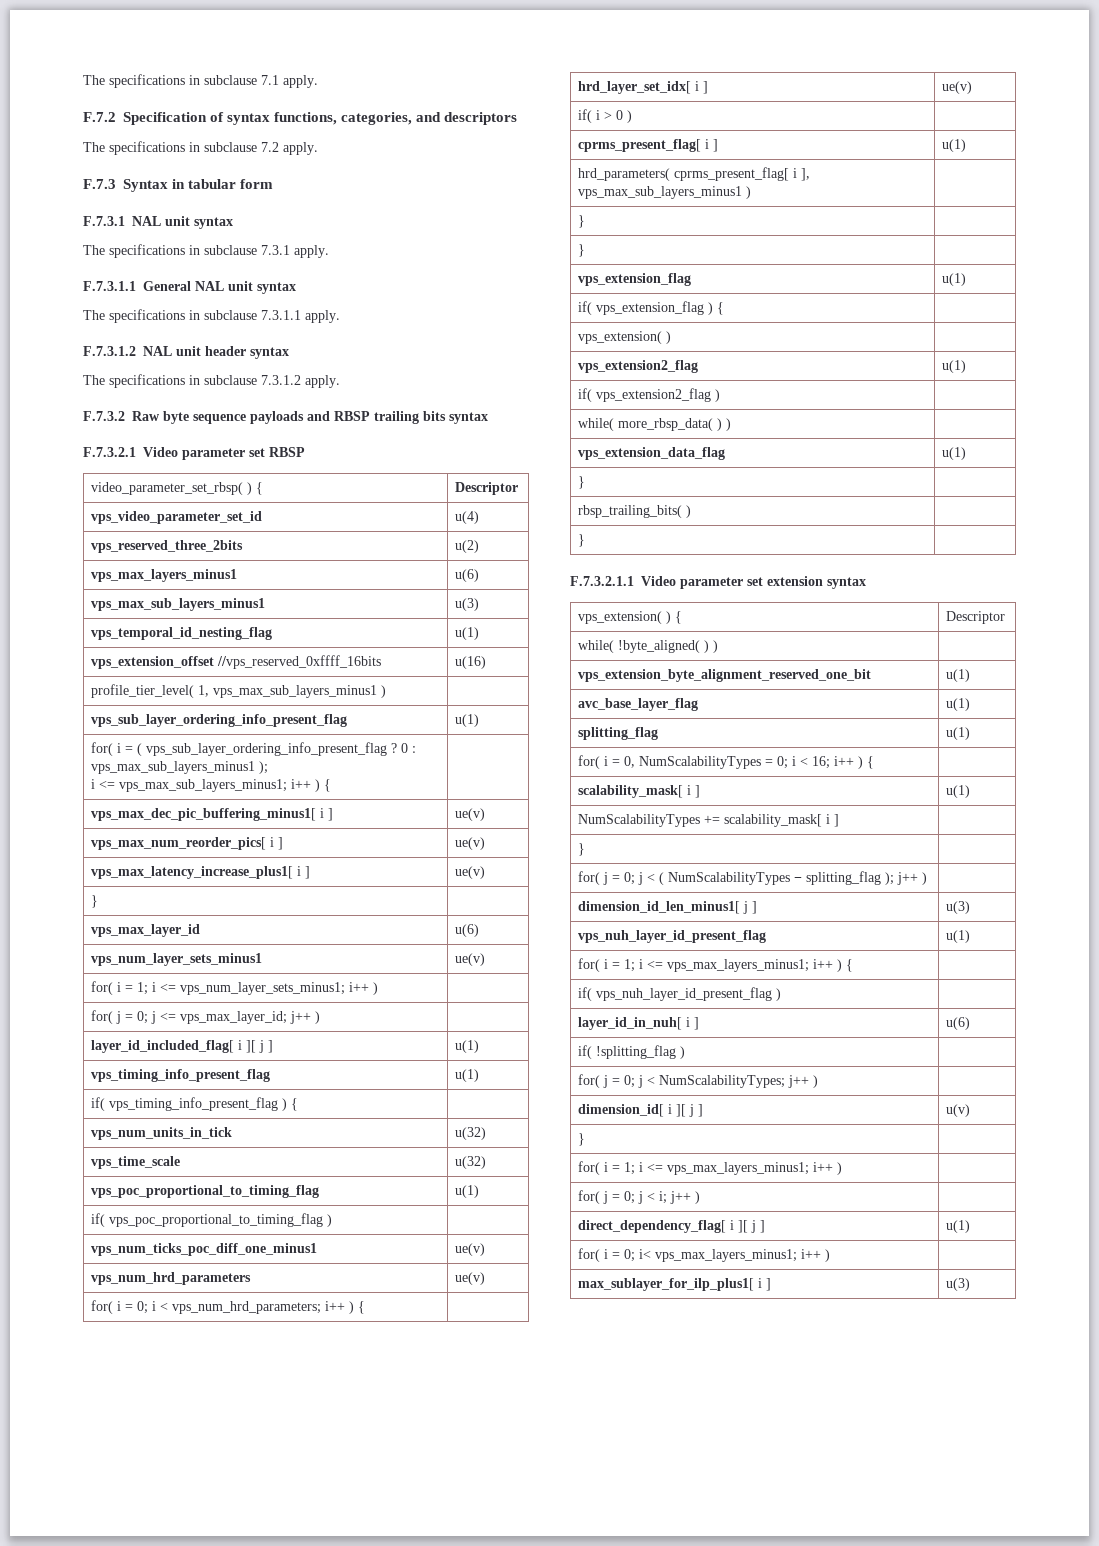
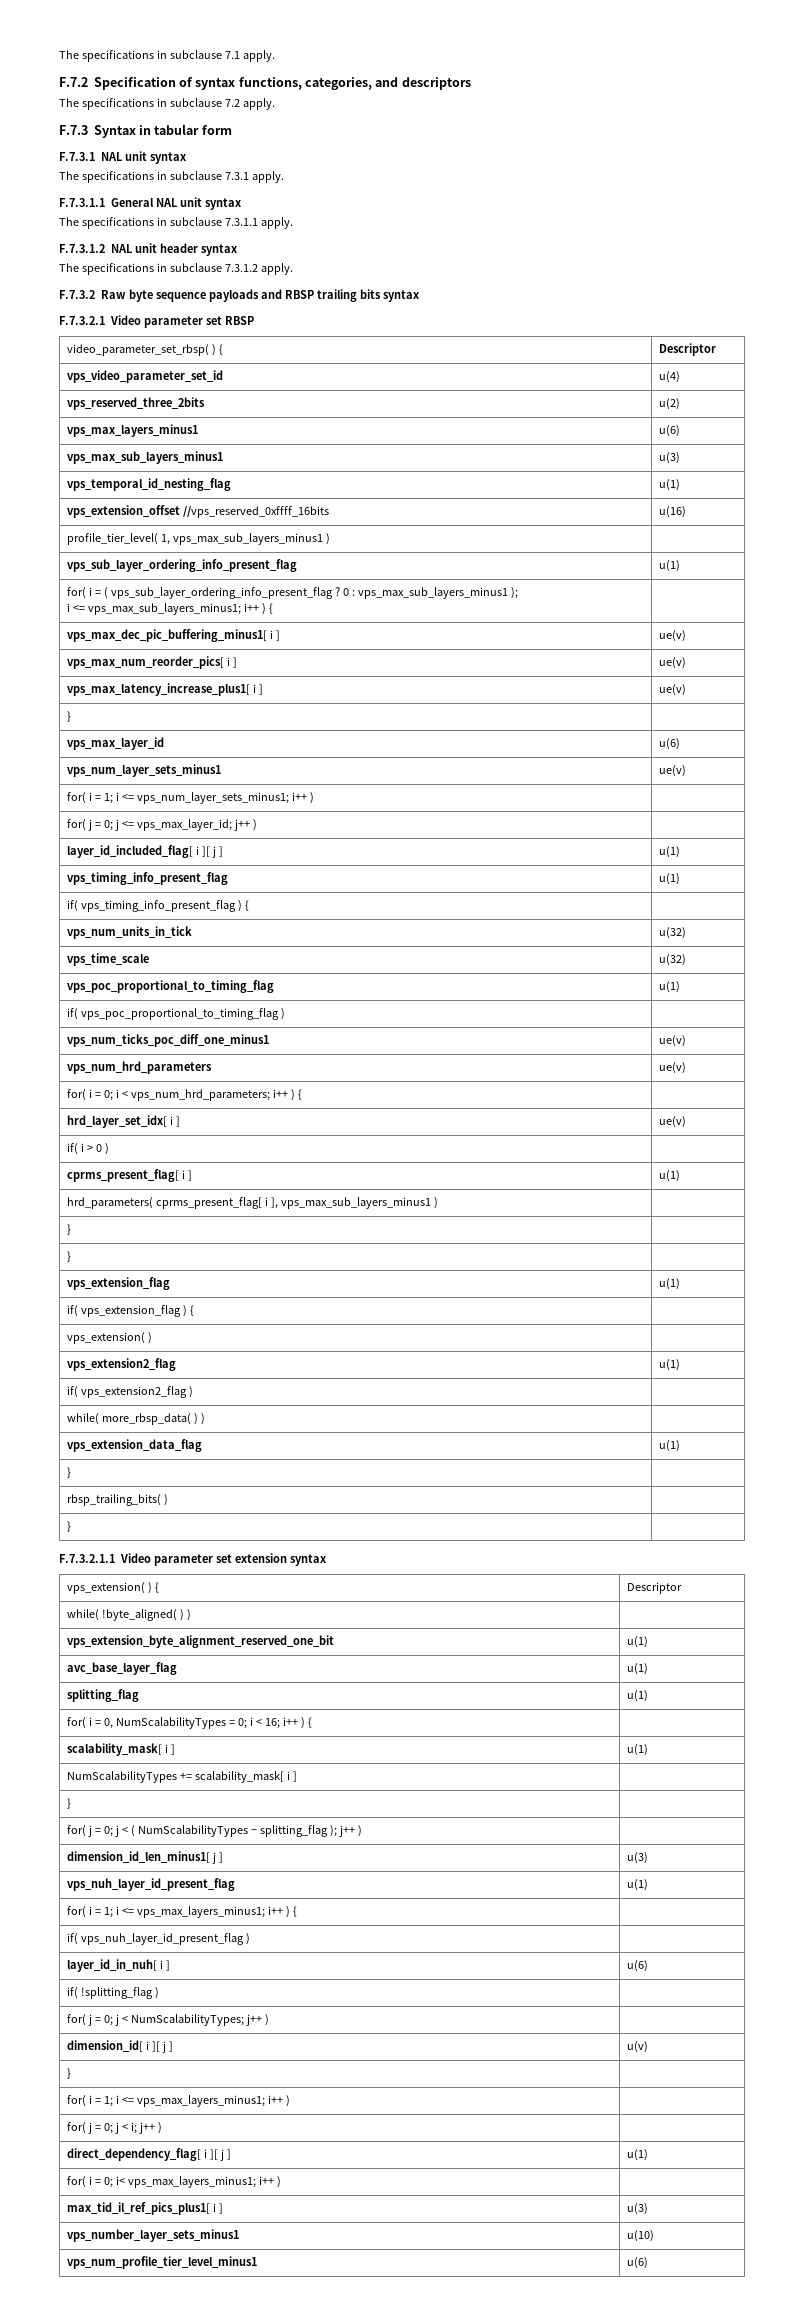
- max_sublayer_for_ilp_plus1[ i ] | u(3)
+ max_tid_il_ref_pics_plus1[ i ] | u(3)
+ vps_number_layer_sets_minus1 | u(10)
+ vps_num_profile_tier_level_minus1 | u(6)

